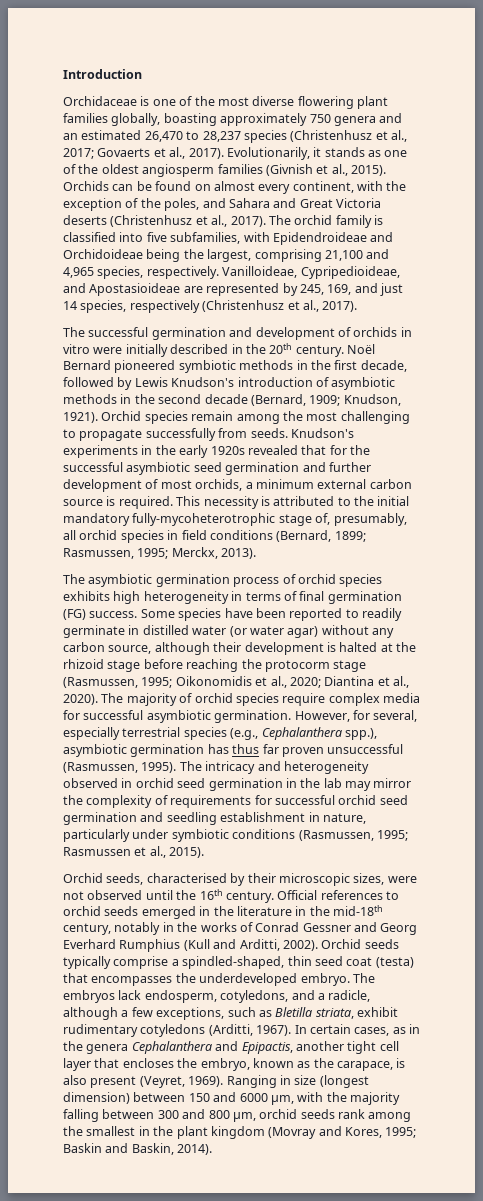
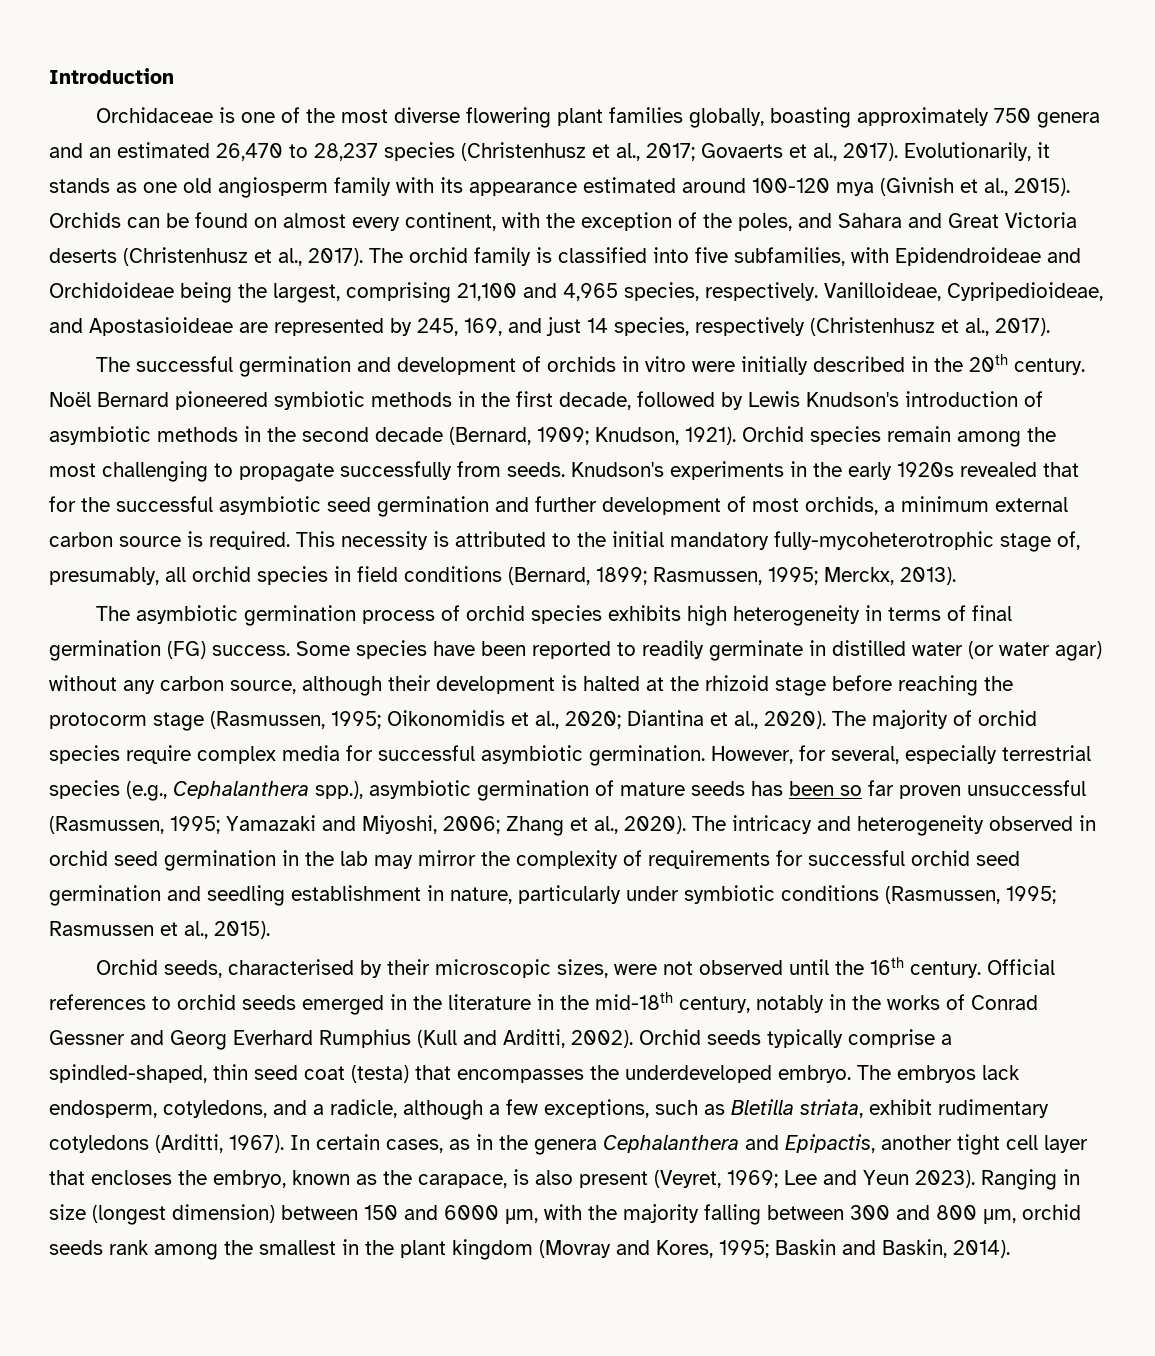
- Evolutionarily, it stands as one of the oldest angiosperm families (Givnish et al., 2015).
+ Evolutionarily, it stands as one old angiosperm family with its appearance estimated around 100-120 mya (Givnish et al., 2015).
- However, for several, especially terrestrial species (e.g., Cephalanthera spp.), asymbiotic germination has thus far proven unsuccessful (Rasmussen, 1995).
+ However, for several, especially terrestrial species (e.g., Cephalanthera spp.), asymbiotic germination of mature seeds has been so far proven unsuccessful (Rasmussen, 1995; Yamazaki and Miyoshi, 2006; Zhang et al., 2020).
- In certain cases, as in the genera Cephalanthera and Epipactis, another tight cell layer that encloses the embryo, known as the carapace, is also present (Veyret, 1969).
+ In certain cases, as in the genera Cephalanthera and Epipactis, another tight cell layer that encloses the embryo, known as the carapace, is also present (Veyret, 1969; Lee and Yeun 2023).

